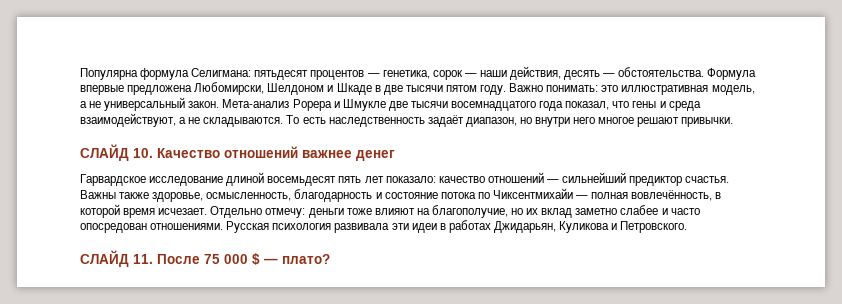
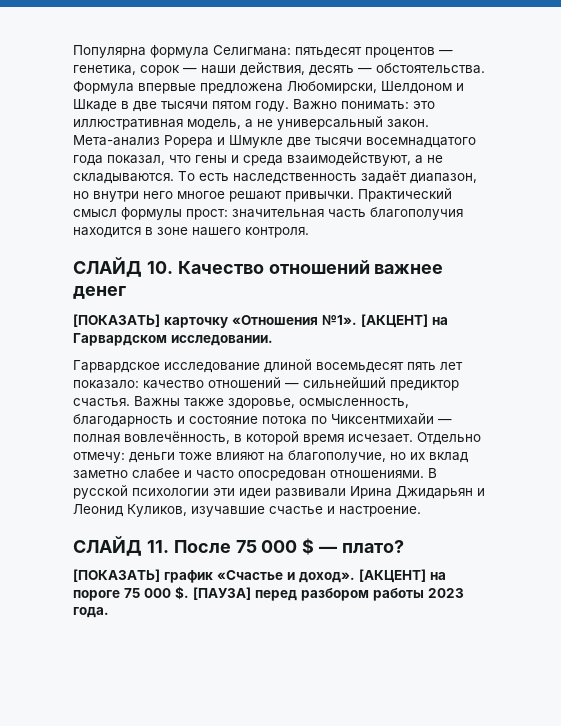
+ Практический смысл формулы прост: значительная часть благополучия находится в зоне нашего контроля.
+ [ПОКАЗАТЬ] карточку «Отношения №1». [АКЦЕНТ] на Гарвардском исследовании.
- Русская психология развивала эти идеи в работах Джидарьян, Куликова и Петровского.
+ В русской психологии эти идеи развивали Ирина Джидарьян и Леонид Куликов, изучавшие счастье и настроение.
+ [ПОКАЗАТЬ] график «Счастье и доход». [АКЦЕНТ] на пороге 75 000 $. [ПАУЗА] перед разбором работы 2023 года.

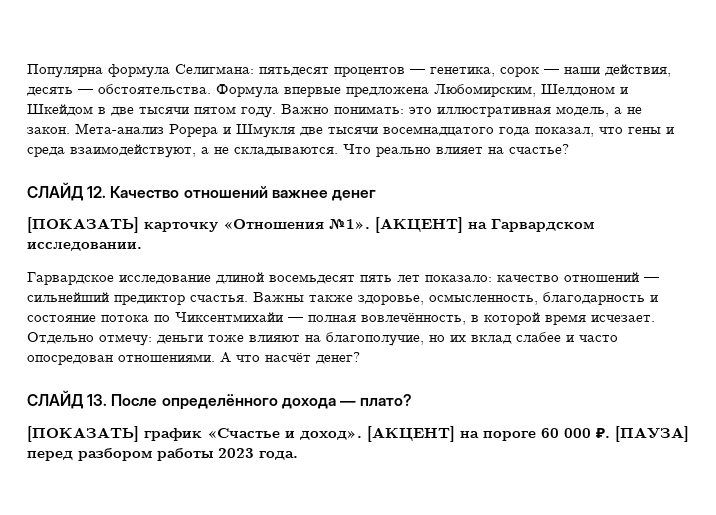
- Формула впервые предложена Любомирски, Шелдоном и Шкаде в две тысячи пятом году.
+ Формула впервые предложена Любомирским, Шелдоном и Шкейдом в две тысячи пятом году.
- Важно понимать: это иллюстративная модель, а не универсальный закон.
+ Важно понимать: это иллюстративная модель, а не закон.
- Мета-анализ Рорера и Шмукле две тысячи восемнадцатого года показал, что гены и среда взаимодействуют, а не складываются.
+ Мета-анализ Рорера и Шмукля две тысячи восемнадцатого года показал, что гены и среда взаимодействуют, а не складываются.
- То есть наследственность задаёт диапазон, но внутри него многое решают привычки. Практический смысл формулы прост: значительная часть благополучия находится в зоне нашего контроля.
- СЛАЙД 10. Качество отношений важнее денег
+ Что реально влияет на счастье?
+ СЛАЙД 12. Качество отношений важнее денег
- Отдельно отмечу: деньги тоже влияют на благополучие, но их вклад заметно слабее и часто опосредован отношениями.
+ Отдельно отмечу: деньги тоже влияют на благополучие, но их вклад слабее и часто опосредован отношениями.
- В русской психологии эти идеи развивали Ирина Джидарьян и Леонид Куликов, изучавшие счастье и настроение.
- СЛАЙД 11. После 75 000 $ — плато?
+ А что насчёт денег?
+ СЛАЙД 13. После определённого дохода — плато?
- [АКЦЕНТ] на пороге 75 000 $.
+ [АКЦЕНТ] на пороге 60 000 ₽.

